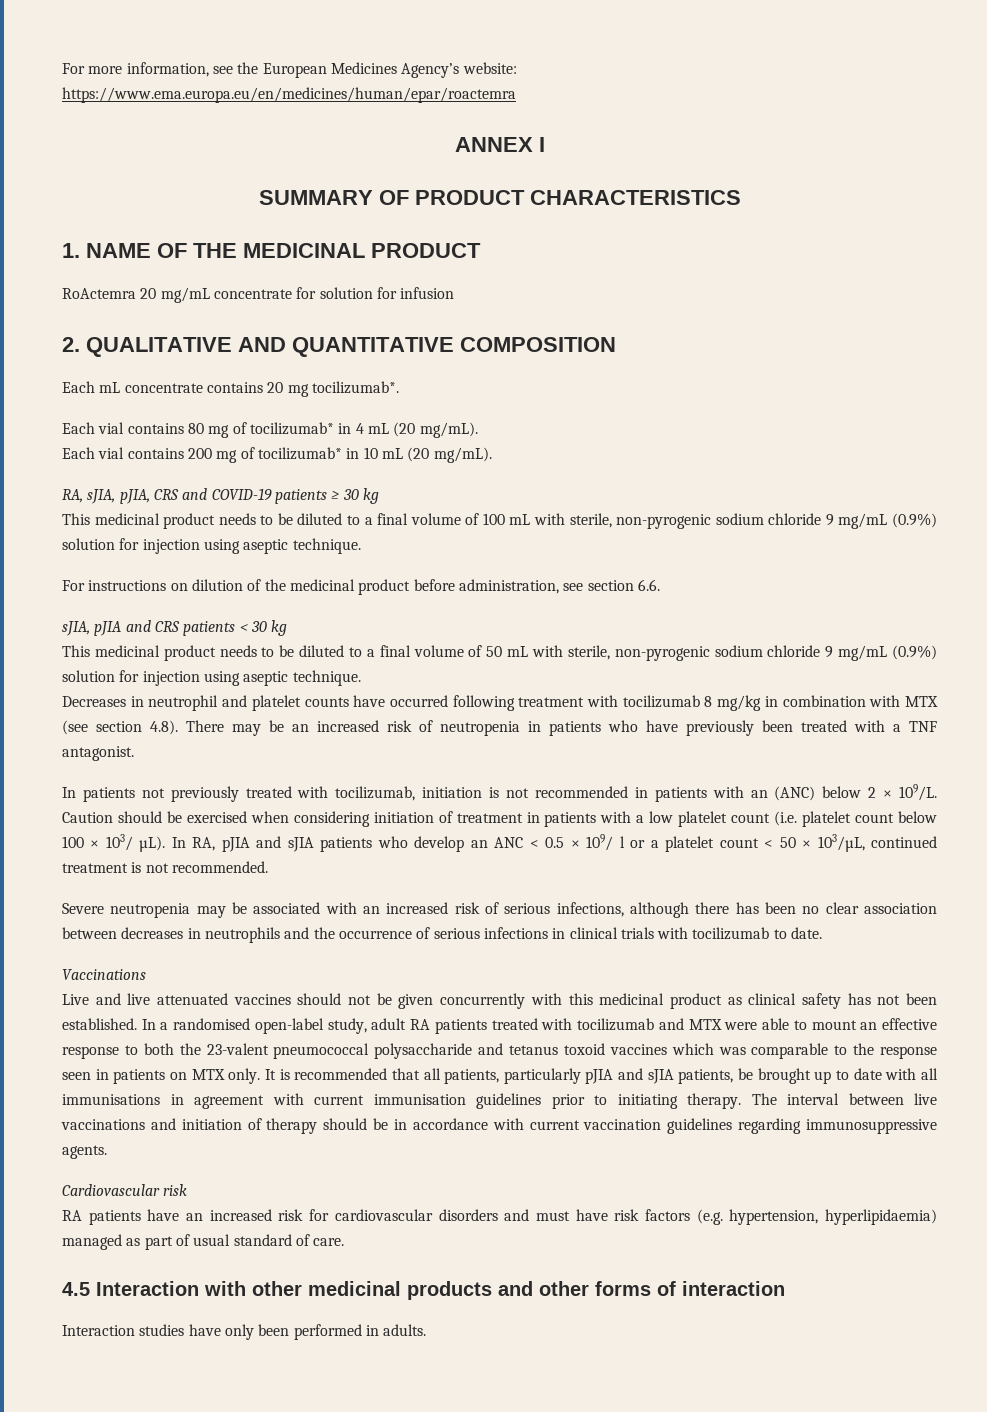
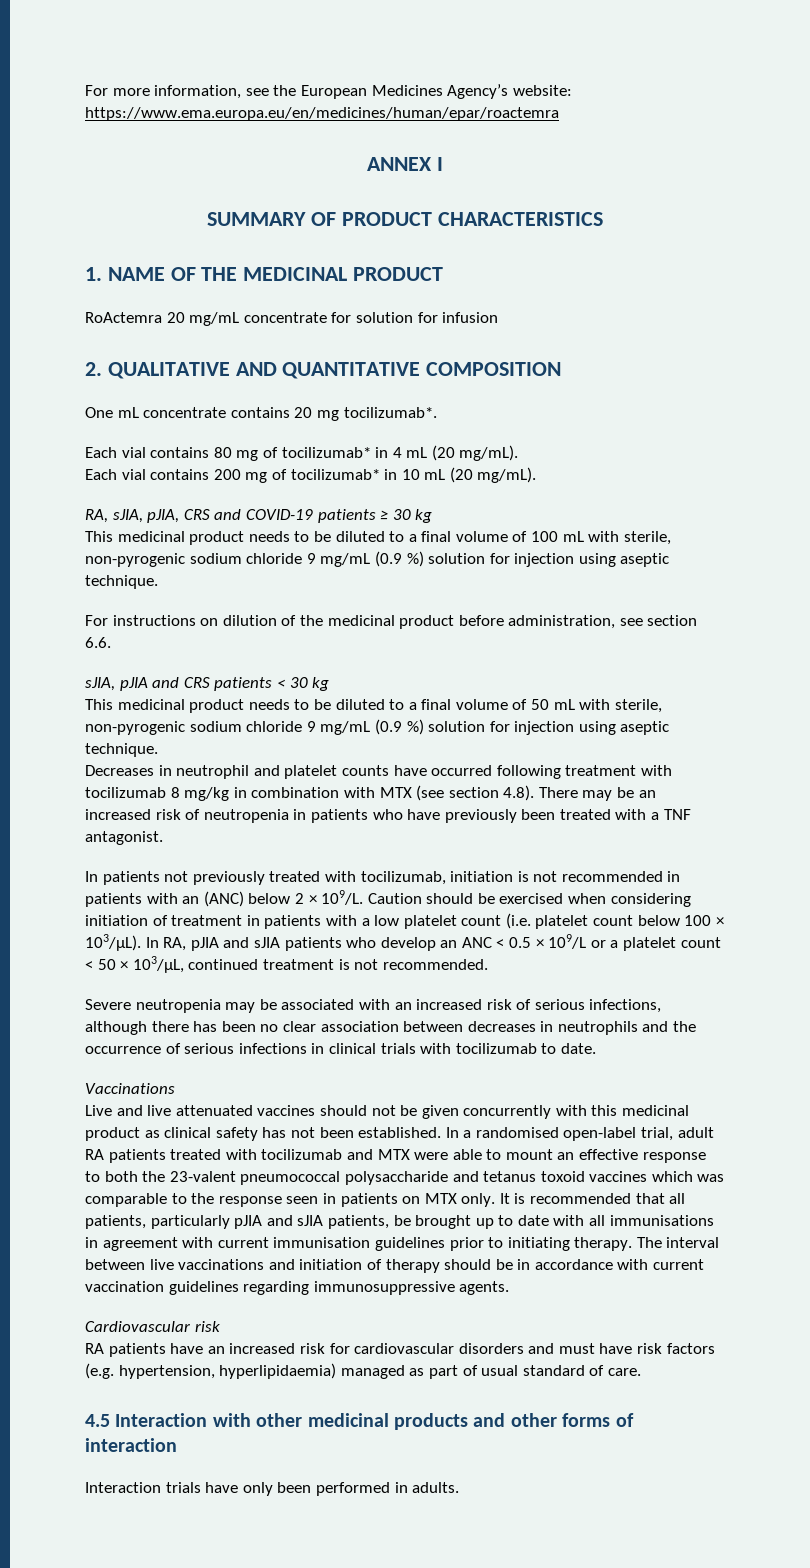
- Each mL concentrate contains 20 mg tocilizumab*.
+ One mL concentrate contains 20 mg tocilizumab*.
- This medicinal product needs to be diluted to a final volume of 100 mL with sterile, non-pyrogenic sodium chloride 9 mg/mL (0.9%) solution for injection using aseptic technique.
+ This medicinal product needs to be diluted to a final volume of 100 mL with sterile, non-pyrogenic sodium chloride 9 mg/mL (0.9 %) solution for injection using aseptic technique.
- This medicinal product needs to be diluted to a final volume of 50 mL with sterile, non-pyrogenic sodium chloride 9 mg/mL (0.9%) solution for injection using aseptic technique.
+ This medicinal product needs to be diluted to a final volume of 50 mL with sterile, non-pyrogenic sodium chloride 9 mg/mL (0.9 %) solution for injection using aseptic technique.
- Caution should be exercised when considering initiation of treatment in patients with a low platelet count (i.e. platelet count below 100 × 103/ µL).
+ Caution should be exercised when considering initiation of treatment in patients with a low platelet count (i.e. platelet count below 100 × 103/µL).
- In RA, pJIA and sJIA patients who develop an ANC < 0.5 × 109/ l or a platelet count < 50 × 103/µL, continued treatment is not recommended.
+ In RA, pJIA and sJIA patients who develop an ANC < 0.5 × 109/L or a platelet count < 50 × 103/µL, continued treatment is not recommended.
- In a randomised open-label study, adult RA patients treated with tocilizumab and MTX were able to mount an effective response to both the 23-valent pneumococcal polysaccharide and tetanus toxoid vaccines which was comparable to the response seen in patients on MTX only.
+ In a randomised open-label trial, adult RA patients treated with tocilizumab and MTX were able to mount an effective response to both the 23-valent pneumococcal polysaccharide and tetanus toxoid vaccines which was comparable to the response seen in patients on MTX only.
- Interaction studies have only been performed in adults.
+ Interaction trials have only been performed in adults.

